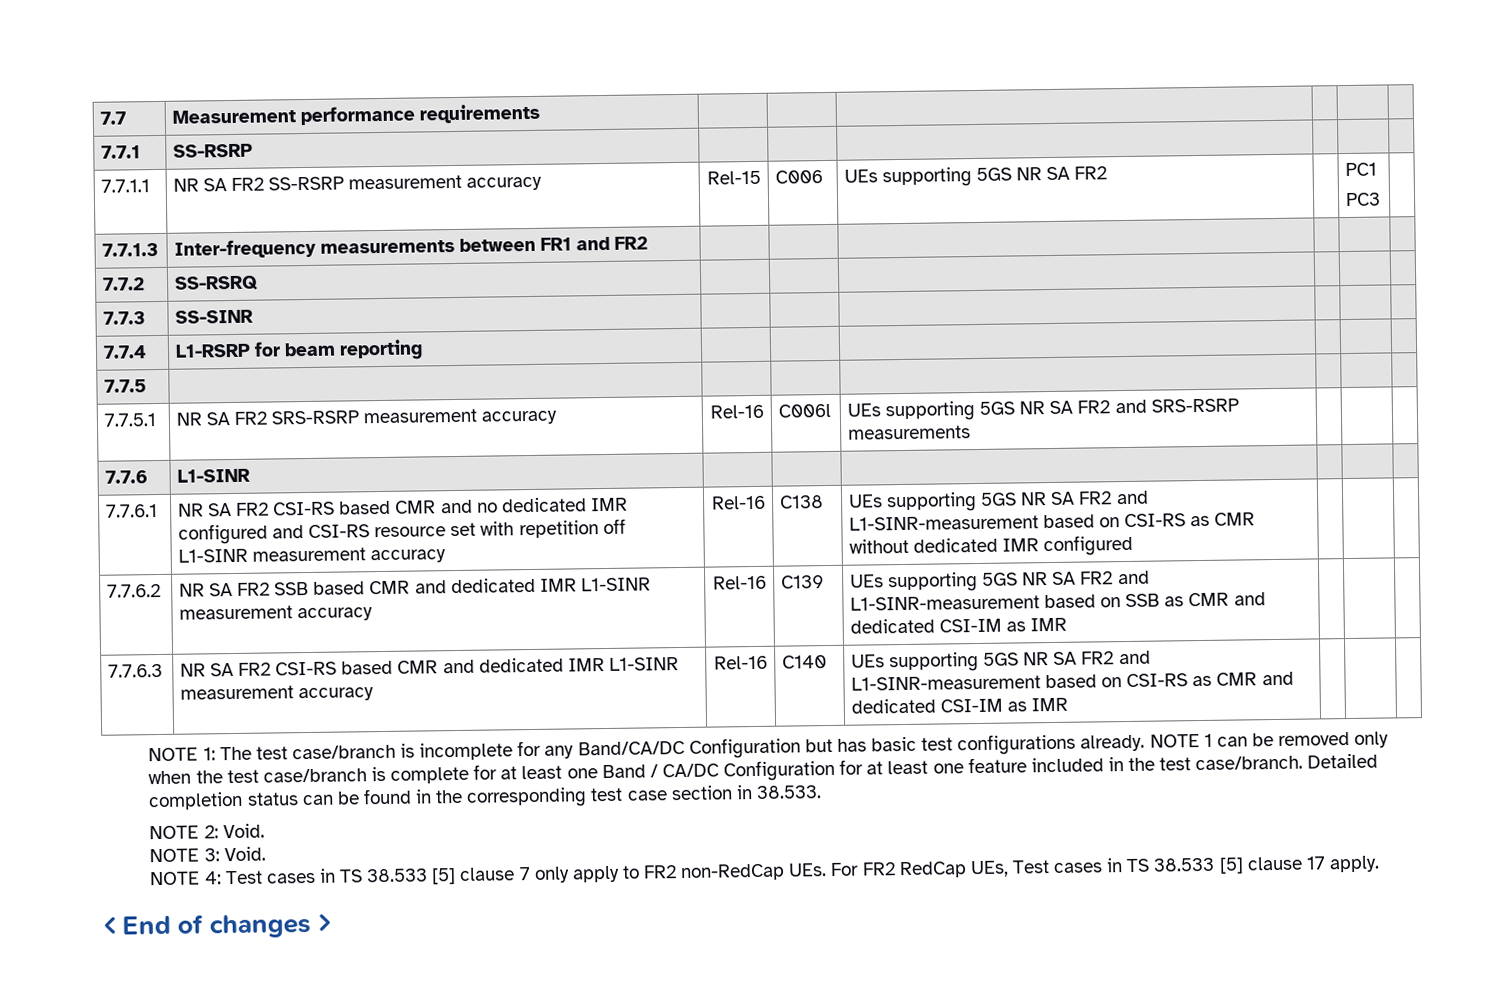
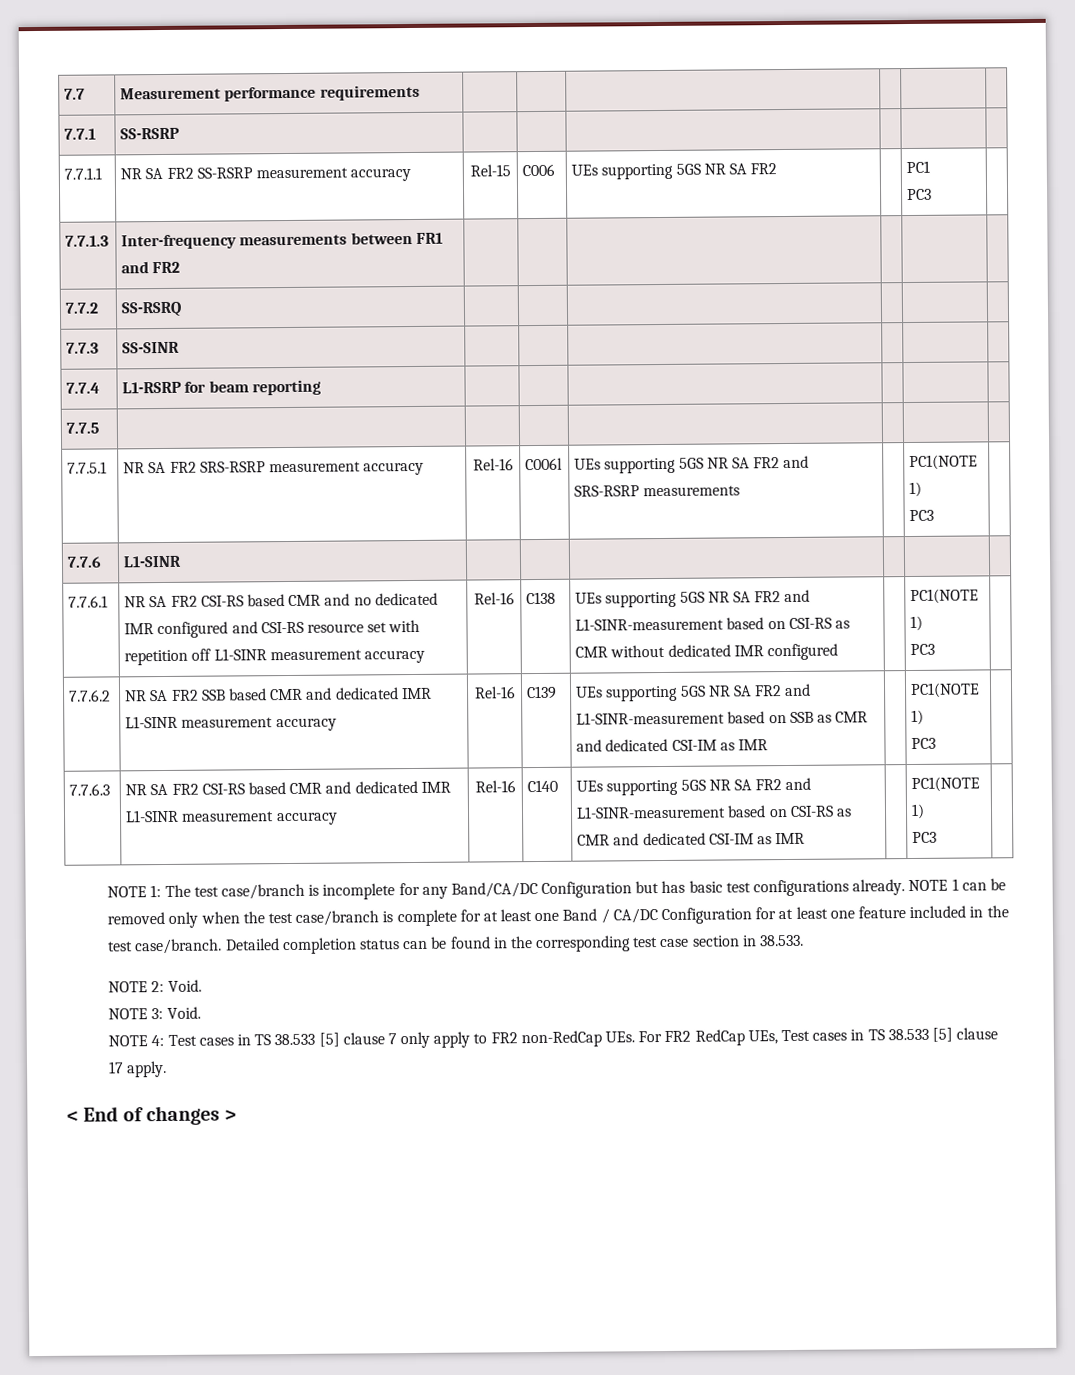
- 7.7.5.1 | NR SA FR2 SRS-RSRP measurement accuracy | Rel-16 | C006l | UEs supporting 5GS NR SA FR2 and SRS-RSRP measurements | | |
+ 7.7.5.1 | NR SA FR2 SRS-RSRP measurement accuracy | Rel-16 | C006l | UEs supporting 5GS NR SA FR2 and SRS-RSRP measurements | | PC1(NOTE 1)
+ PC3 |
- UEs supporting 5GS NR SA FR2 and L1-SINR-measurement based on CSI-RS as CMR without dedicated IMR configured
+ UEs supporting 5GS NR SA FR2 and L1-SINR-measurement based on CSI-RS as CMR without dedicated IMR configured | | PC1(NOTE 1)
+ PC3
- 7.7.6.2 | NR SA FR2 SSB based CMR and dedicated IMR L1-SINR measurement accuracy | Rel-16 | C139 | UEs supporting 5GS NR SA FR2 and L1-SINR-measurement based on SSB as CMR and dedicated CSI-IM as IMR | | |
+ 7.7.6.2 | NR SA FR2 SSB based CMR and dedicated IMR L1-SINR measurement accuracy | Rel-16 | C139 | UEs supporting 5GS NR SA FR2 and L1-SINR-measurement based on SSB as CMR and dedicated CSI-IM as IMR | | PC1(NOTE 1)
+ PC3 |
- 7.7.6.3 | NR SA FR2 CSI-RS based CMR and dedicated IMR L1-SINR measurement accuracy | Rel-16 | C140 | UEs supporting 5GS NR SA FR2 and L1-SINR-measurement based on CSI-RS as CMR and dedicated CSI-IM as IMR | | |
+ 7.7.6.3 | NR SA FR2 CSI-RS based CMR and dedicated IMR L1-SINR measurement accuracy | Rel-16 | C140 | UEs supporting 5GS NR SA FR2 and L1-SINR-measurement based on CSI-RS as CMR and dedicated CSI-IM as IMR | | PC1(NOTE 1)
+ PC3 |

